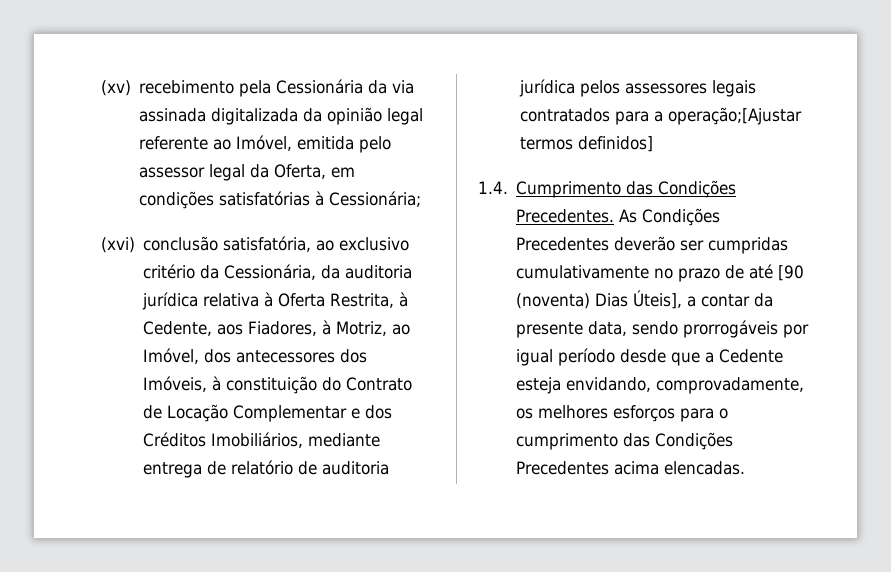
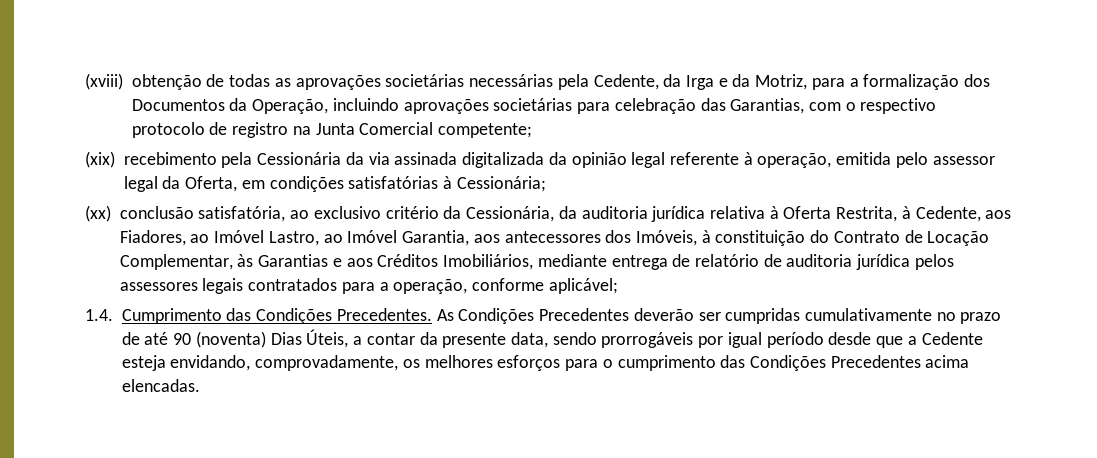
- (xv) recebimento pela Cessionária da via assinada digitalizada da opinião legal referente ao Imóvel, emitida pelo assessor legal da Oferta, em condições satisfatórias à Cessionária;
+ (xviii) obtenção de todas as aprovações societárias necessárias pela Cedente, da Irga e da Motriz, para a formalização dos Documentos da Operação, incluindo aprovações societárias para celebração das Garantias, com o respectivo protocolo de registro na Junta Comercial competente;
+ (xix) recebimento pela Cessionária da via assinada digitalizada da opinião legal referente à operação, emitida pelo assessor legal da Oferta, em condições satisfatórias à Cessionária;
- (xvi) conclusão satisfatória, ao exclusivo critério da Cessionária, da auditoria jurídica relativa à Oferta Restrita, à Cedente, aos Fiadores, à Motriz, ao Imóvel, dos antecessores dos Imóveis, à constituição do Contrato de Locação Complementar e dos Créditos Imobiliários, mediante entrega de relatório de auditoria jurídica pelos assessores legais contratados para a operação;[Ajustar termos definidos]
+ (xx) conclusão satisfatória, ao exclusivo critério da Cessionária, da auditoria jurídica relativa à Oferta Restrita, à Cedente, aos Fiadores, ao Imóvel Lastro, ao Imóvel Garantia, aos antecessores dos Imóveis, à constituição do Contrato de Locação Complementar, às Garantias e aos Créditos Imobiliários, mediante entrega de relatório de auditoria jurídica pelos assessores legais contratados para a operação, conforme aplicável;
- As Condições Precedentes deverão ser cumpridas cumulativamente no prazo de até [90 (noventa) Dias Úteis], a contar da presente data, sendo prorrogáveis por igual período desde que a Cedente esteja envidando, comprovadamente, os melhores esforços para o cumprimento das Condições Precedentes acima elencadas.
+ As Condições Precedentes deverão ser cumpridas cumulativamente no prazo de até 90 (noventa) Dias Úteis, a contar da presente data, sendo prorrogáveis por igual período desde que a Cedente esteja envidando, comprovadamente, os melhores esforços para o cumprimento das Condições Precedentes acima elencadas.

